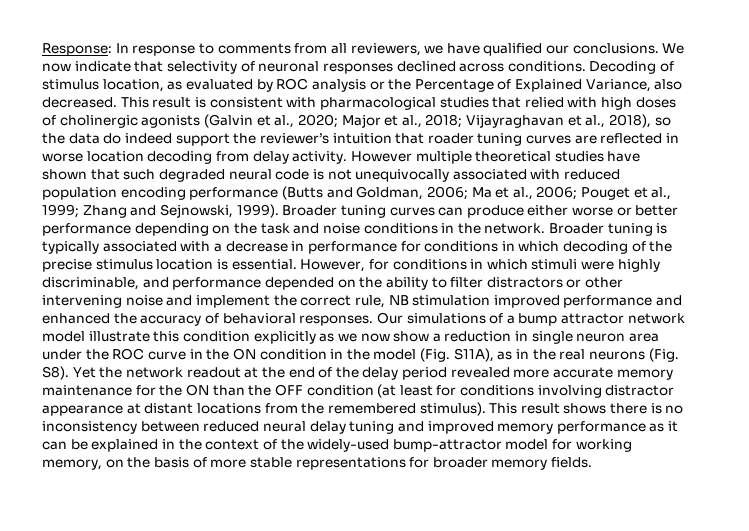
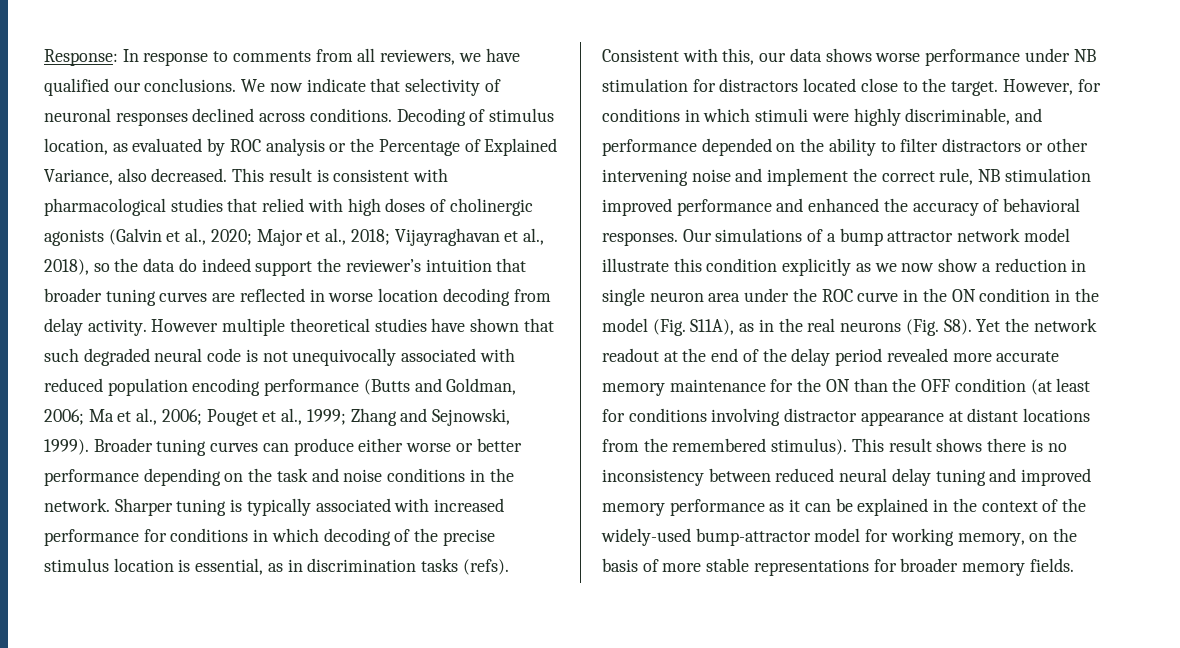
- This result is consistent with pharmacological studies that relied with high doses of cholinergic agonists (Galvin et al., 2020; Major et al., 2018; Vijayraghavan et al., 2018), so the data do indeed support the reviewer’s intuition that roader tuning curves are reflected in worse location decoding from delay activity.
+ This result is consistent with pharmacological studies that relied with high doses of cholinergic agonists (Galvin et al., 2020; Major et al., 2018; Vijayraghavan et al., 2018), so the data do indeed support the reviewer’s intuition that broader tuning curves are reflected in worse location decoding from delay activity.
- Broader tuning is typically associated with a decrease in performance for conditions in which decoding of the precise stimulus location is essential.
+ Sharper tuning is typically associated with increased performance for conditions in which decoding of the precise stimulus location is essential, as in discrimination tasks (refs). Consistent with this, our data shows worse performance under NB stimulation for distractors located close to the target.

